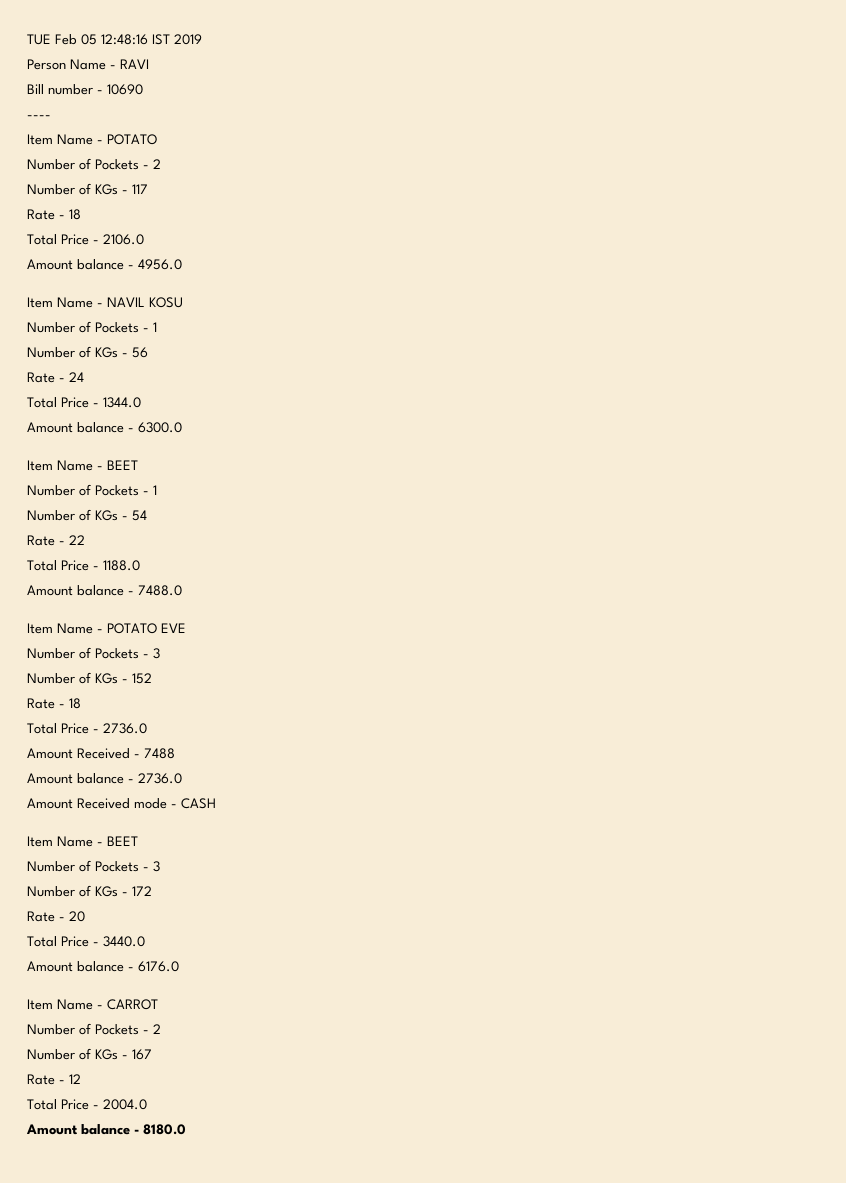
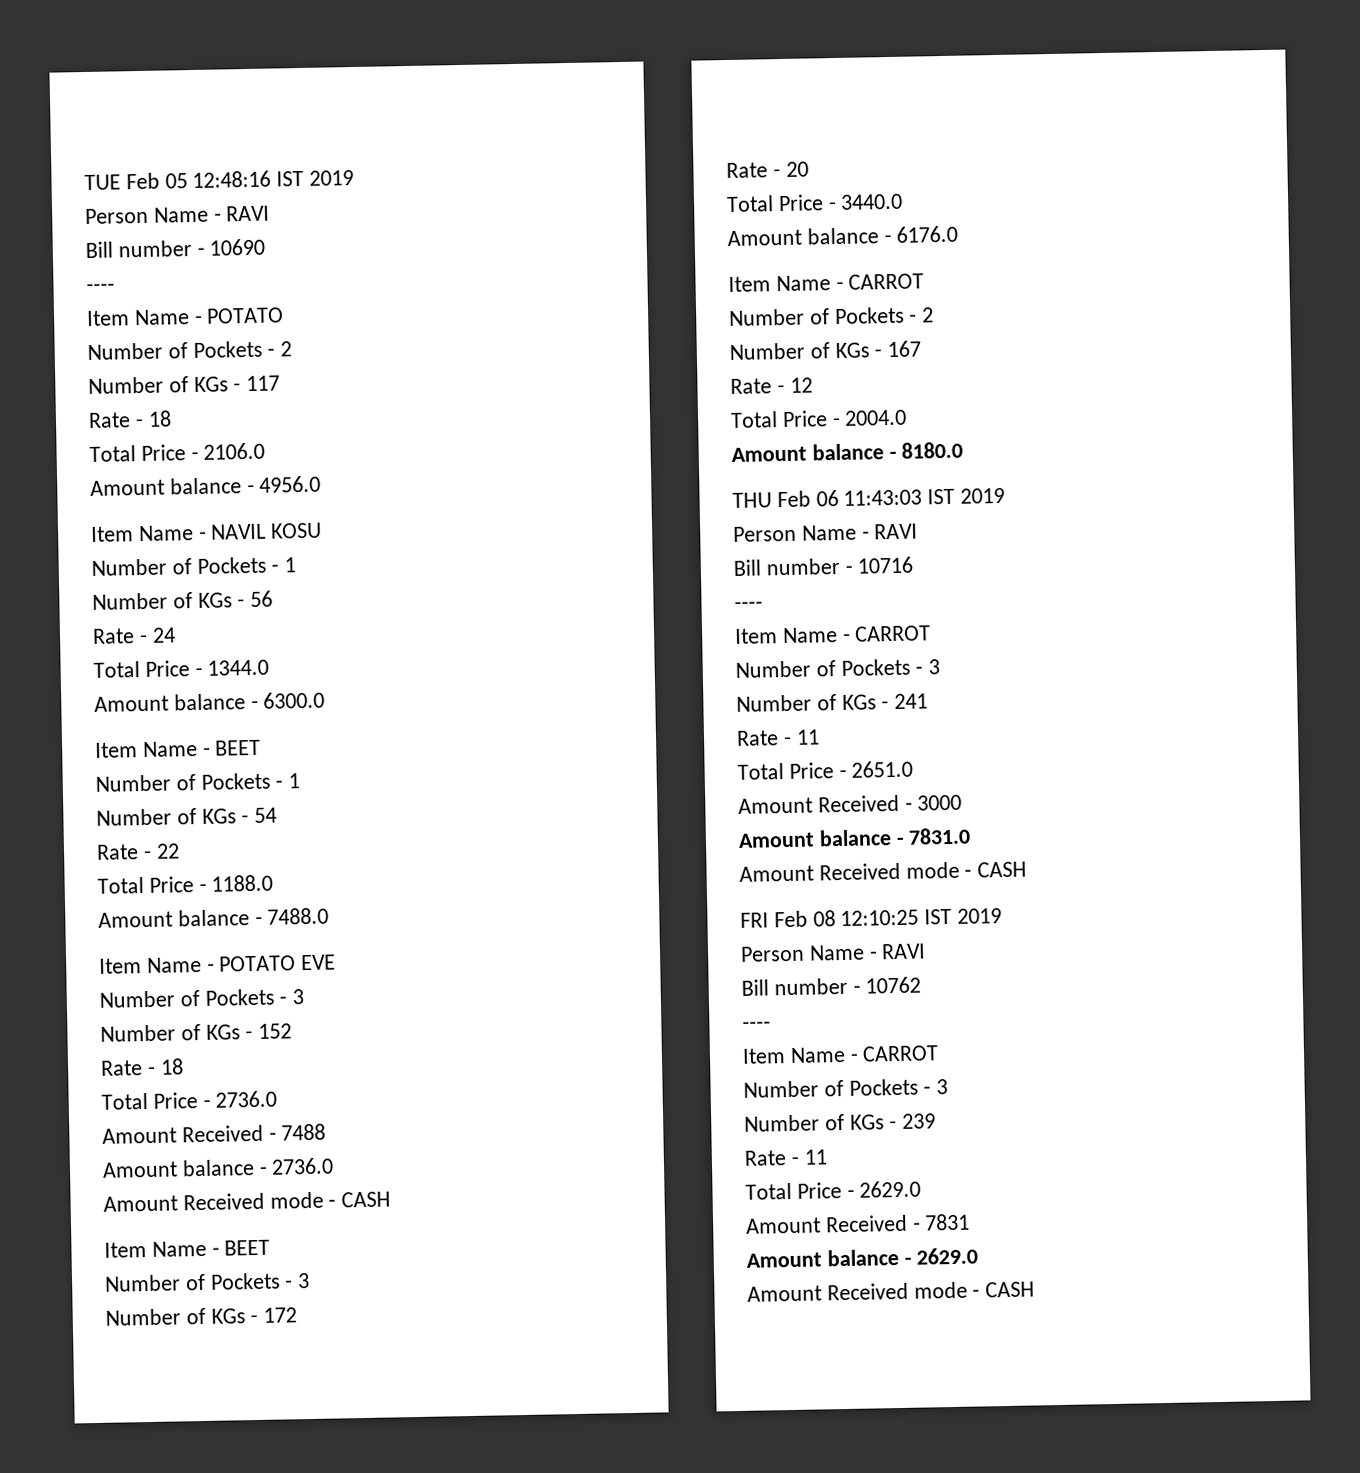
+ THU Feb 06 11:43:03 IST 2019
+ Person Name - RAVI
+ Bill number - 10716
+ ----
+ Item Name - CARROT
+ Number of Pockets - 3
+ Number of KGs - 241
+ Rate - 11
+ Total Price - 2651.0
+ Amount Received - 3000
+ Amount balance - 7831.0
+ Amount Received mode - CASH
+ FRI Feb 08 12:10:25 IST 2019
+ Person Name - RAVI
+ Bill number - 10762
+ ----
+ Item Name - CARROT
+ Number of Pockets - 3
+ Number of KGs - 239
+ Rate - 11
+ Total Price - 2629.0
+ Amount Received - 7831
+ Amount balance - 2629.0
+ Amount Received mode - CASH

